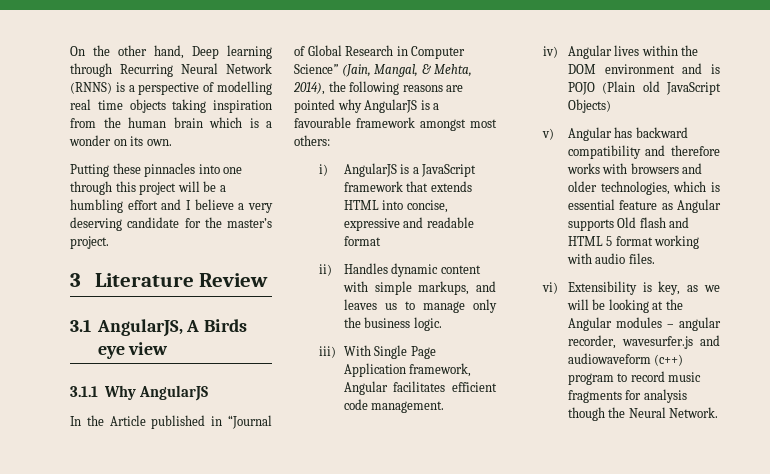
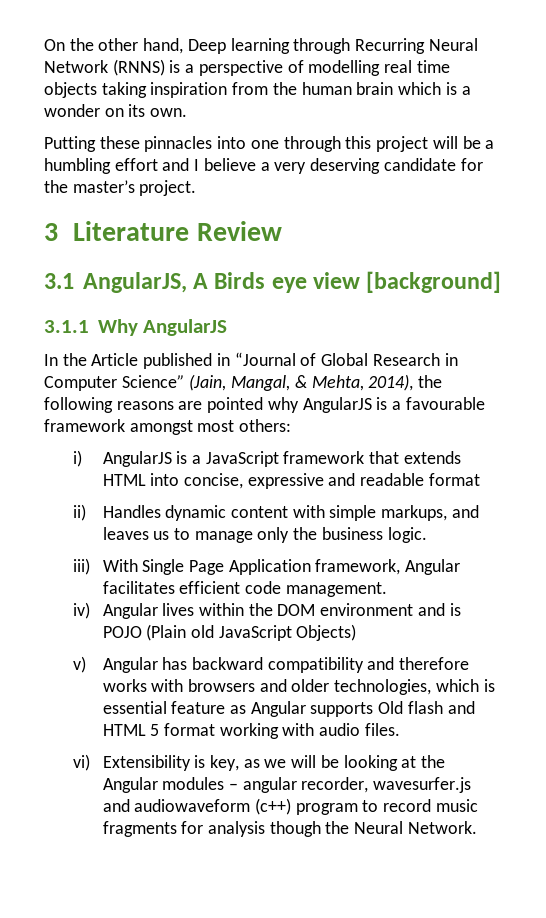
- 3.1 AngularJS, A Birds eye view
+ 3.1 AngularJS, A Birds eye view [background]

